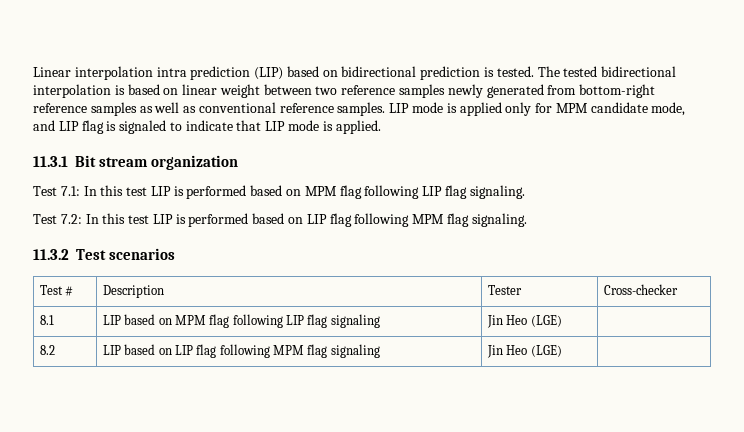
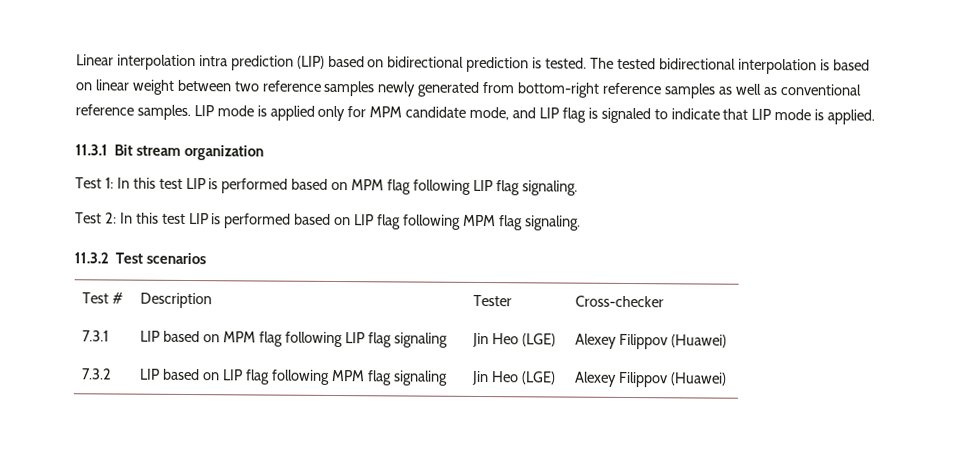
- Test 7.1: In this test LIP is performed based on MPM flag following LIP flag signaling.
+ Test 1: In this test LIP is performed based on MPM flag following LIP flag signaling.
- Test 7.2: In this test LIP is performed based on LIP flag following MPM flag signaling.
+ Test 2: In this test LIP is performed based on LIP flag following MPM flag signaling.
- 8.1 | LIP based on MPM flag following LIP flag signaling | Jin Heo (LGE) |
- 8.2 | LIP based on LIP flag following MPM flag signaling | Jin Heo (LGE) |
+ 7.3.1 | LIP based on MPM flag following LIP flag signaling | Jin Heo (LGE) | Alexey Filippov (Huawei)
+ 7.3.2 | LIP based on LIP flag following MPM flag signaling | Jin Heo (LGE) | Alexey Filippov (Huawei)

